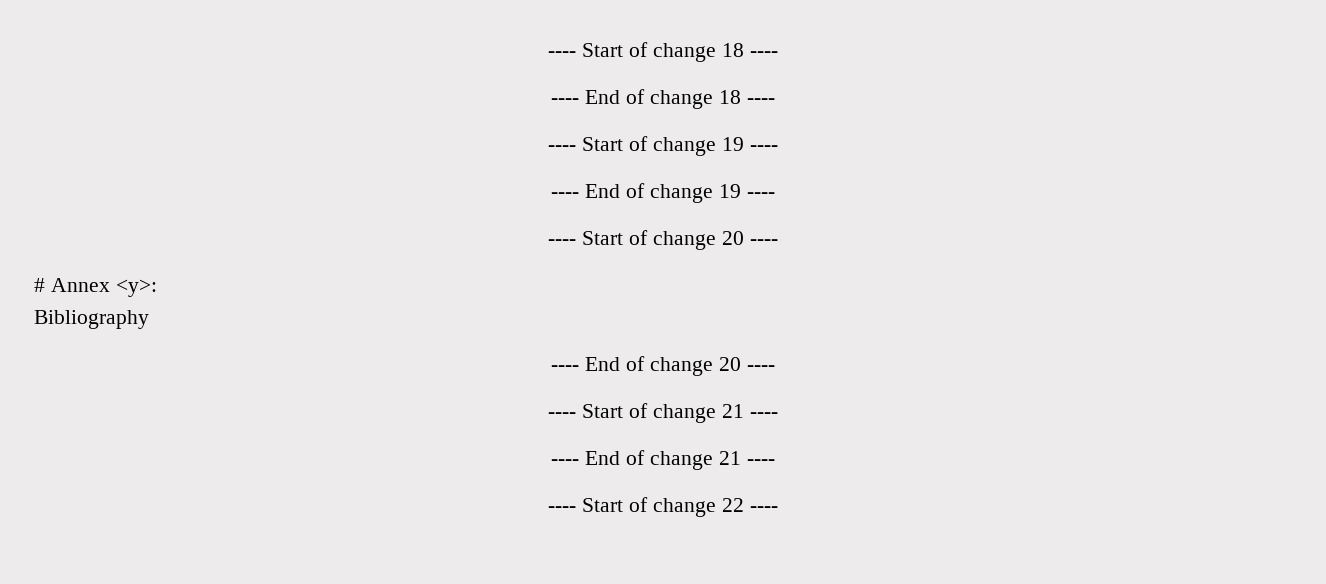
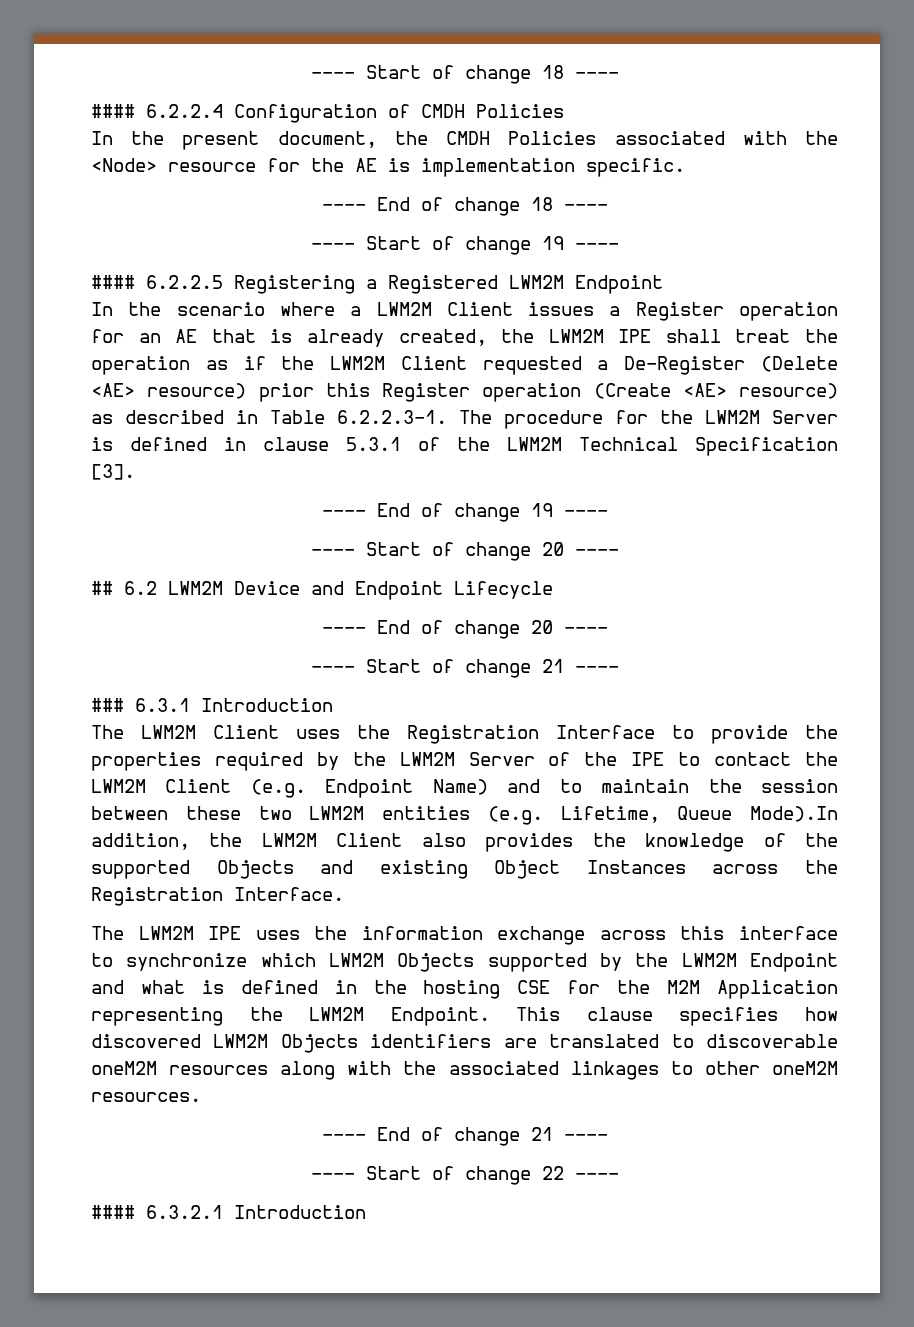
+ #### 6.2.2.4 Configuration of CMDH Policies
+ In the present document, the CMDH Policies associated with the <Node> resource for the AE is implementation specific.
+ #### 6.2.2.5 Registering a Registered LWM2M Endpoint
+ In the scenario where a LWM2M Client issues a Register operation for an AE that is already created, the LWM2M IPE shall treat the operation as if the LWM2M Client requested a De-Register (Delete <AE> resource) prior this Register operation (Create <AE> resource) as described in Table 6.2.2.3-1. The procedure for the LWM2M Server is defined in clause 5.3.1 of the LWM2M Technical Specification [3].
- # Annex <y>:
- Bibliography
+ ## 6.2 LWM2M Device and Endpoint Lifecycle
+ ### 6.3.1 Introduction
+ The LWM2M Client uses the Registration Interface to provide the properties required by the LWM2M Server of the IPE to contact the LWM2M Client (e.g. Endpoint Name) and to maintain the session between these two LWM2M entities (e.g. Lifetime, Queue Mode).In addition, the LWM2M Client also provides the knowledge of the supported Objects and existing Object Instances across the Registration Interface.
+ The LWM2M IPE uses the information exchange across this interface to synchronize which LWM2M Objects supported by the LWM2M Endpoint and what is defined in the hosting CSE for the M2M Application representing the LWM2M Endpoint. This clause specifies how discovered LWM2M Objects identifiers are translated to discoverable oneM2M resources along with the associated linkages to other oneM2M resources.
+ #### 6.3.2.1 Introduction

